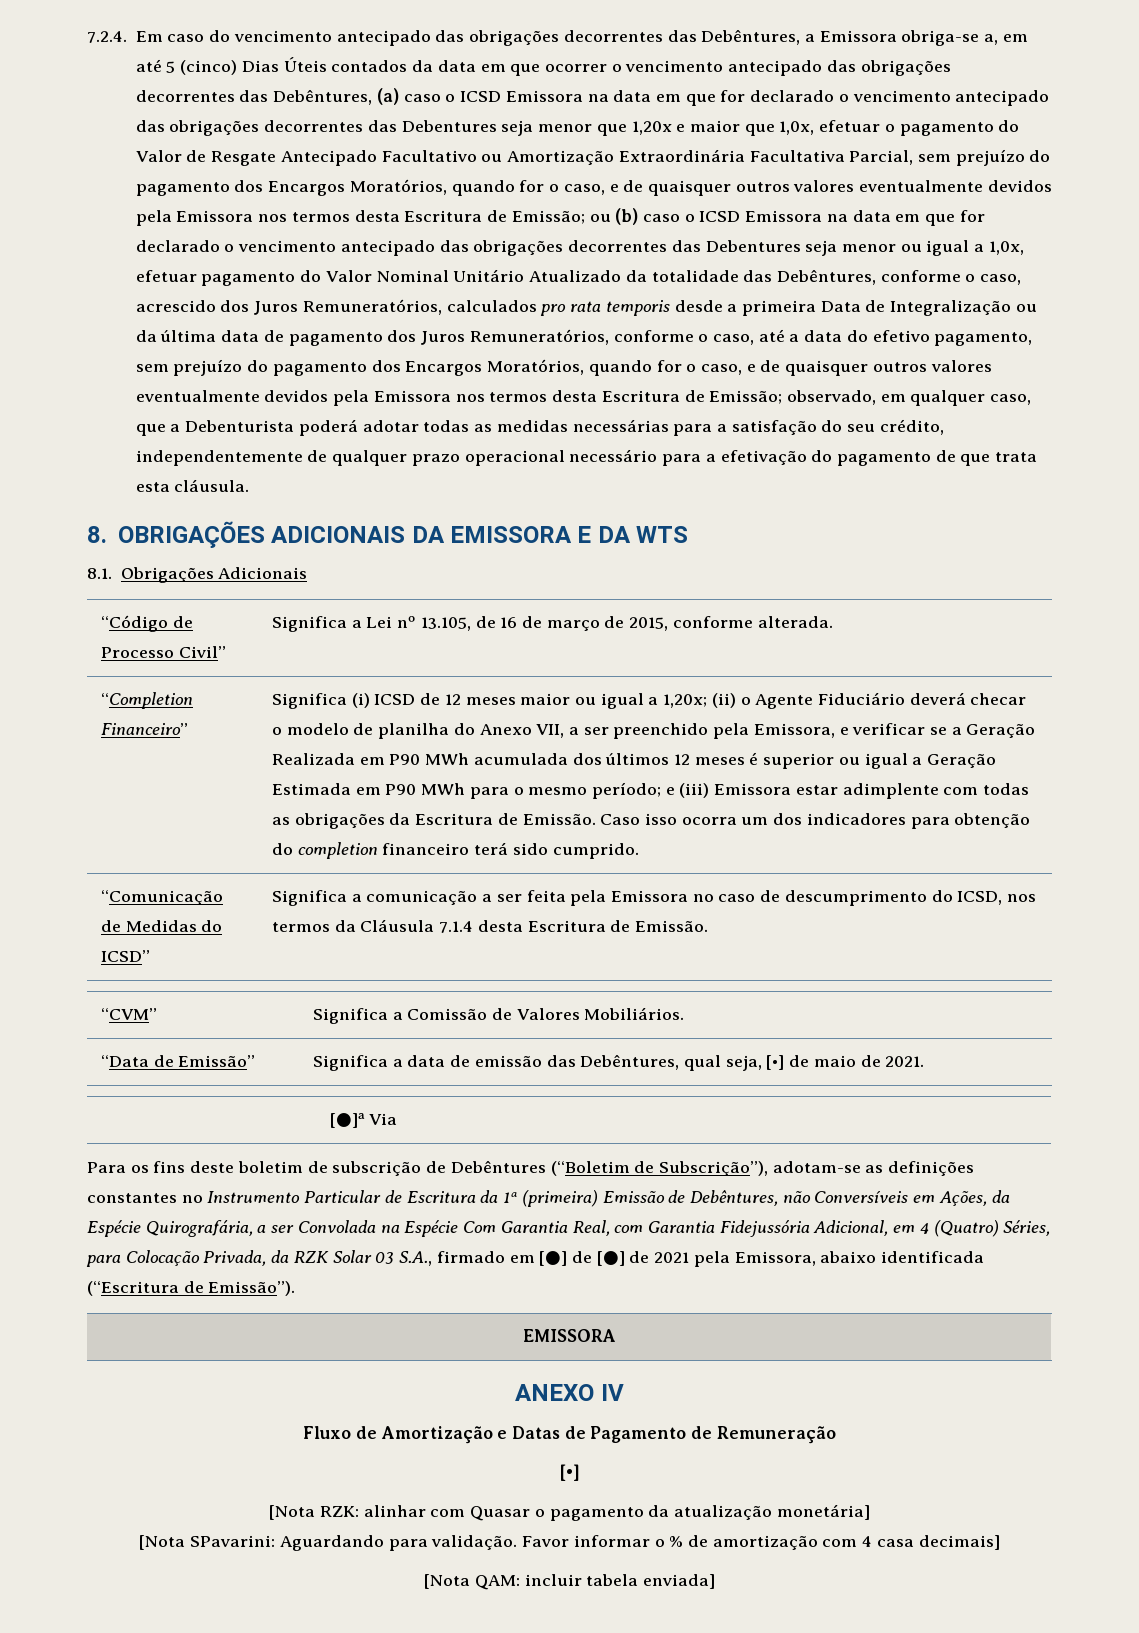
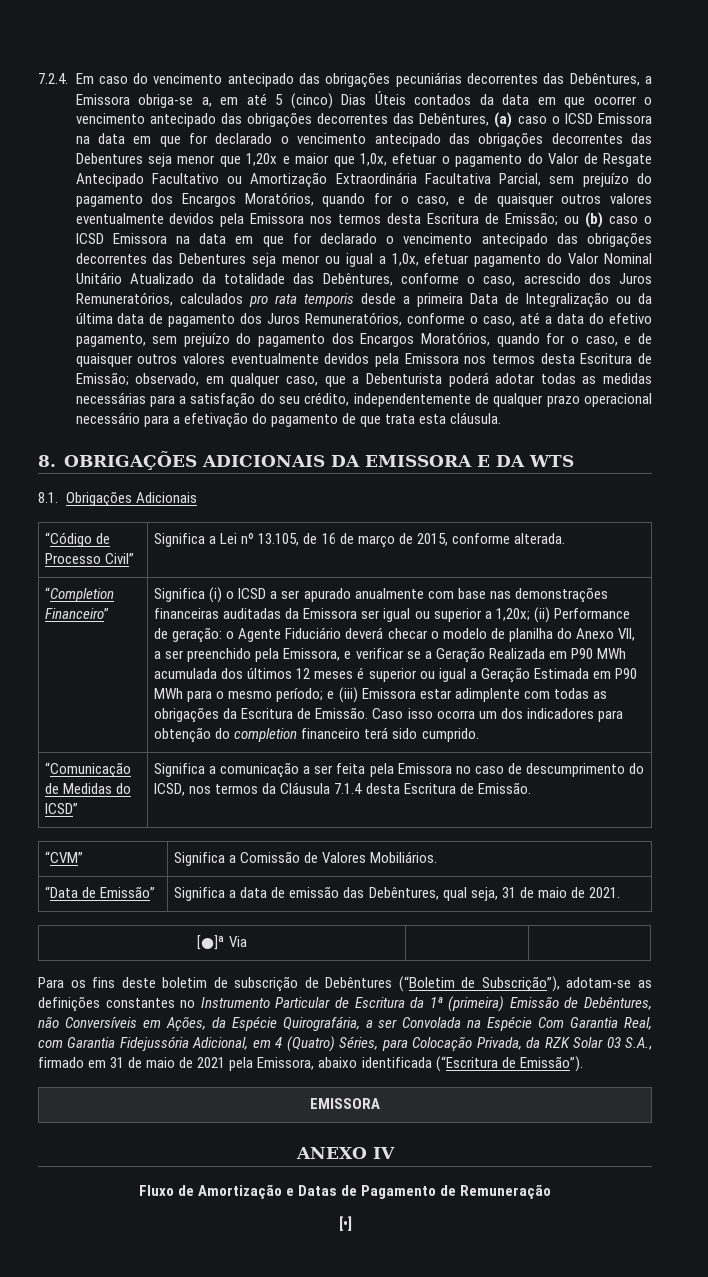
- 7.2.4. Em caso do vencimento antecipado das obrigações decorrentes das Debêntures, a Emissora obriga-se a, em até 5 (cinco) Dias Úteis contados da data em que ocorrer o vencimento antecipado das obrigações decorrentes das Debêntures, (a) caso o ICSD Emissora na data em que for declarado o vencimento antecipado das obrigações decorrentes das Debentures seja menor que 1,20x e maior que 1,0x, efetuar o pagamento do Valor de Resgate Antecipado Facultativo ou Amortização Extraordinária Facultativa Parcial, sem prejuízo do pagamento dos Encargos Moratórios, quando for o caso, e de quaisquer outros valores eventualmente devidos pela Emissora nos termos desta Escritura de Emissão;
+ 7.2.4. Em caso do vencimento antecipado das obrigações pecuniárias decorrentes das Debêntures, a Emissora obriga-se a, em até 5 (cinco) Dias Úteis contados da data em que ocorrer o vencimento antecipado das obrigações decorrentes das Debêntures, (a) caso o ICSD Emissora na data em que for declarado o vencimento antecipado das obrigações decorrentes das Debentures seja menor que 1,20x e maior que 1,0x, efetuar o pagamento do Valor de Resgate Antecipado Facultativo ou Amortização Extraordinária Facultativa Parcial, sem prejuízo do pagamento dos Encargos Moratórios, quando for o caso, e de quaisquer outros valores eventualmente devidos pela Emissora nos termos desta Escritura de Emissão;
- Significa (i) ICSD de 12 meses maior ou igual a 1,20x; (ii) o Agente Fiduciário deverá checar o modelo de planilha do Anexo VII, a ser preenchido pela Emissora, e verificar se a Geração Realizada em P90 MWh acumulada dos últimos 12 meses é superior ou igual a Geração Estimada em P90 MWh para o mesmo período; e (iii) Emissora estar adimplente com todas as obrigações da Escritura de Emissão.
+ Significa (i) o ICSD a ser apurado anualmente com base nas demonstrações financeiras auditadas da Emissora ser igual ou superior a 1,20x; (ii) Performance de geração: o Agente Fiduciário deverá checar o modelo de planilha do Anexo VII, a ser preenchido pela Emissora, e verificar se a Geração Realizada em P90 MWh acumulada dos últimos 12 meses é superior ou igual a Geração Estimada em P90 MWh para o mesmo período; e (iii) Emissora estar adimplente com todas as obrigações da Escritura de Emissão.
- “Data de Emissão” | Significa a data de emissão das Debêntures, qual seja, [•] de maio de 2021.
+ “Data de Emissão” | Significa a data de emissão das Debêntures, qual seja, 31 de maio de 2021.
- Para os fins deste boletim de subscrição de Debêntures (“Boletim de Subscrição”), adotam-se as definições constantes no Instrumento Particular de Escritura da 1ª (primeira) Emissão de Debêntures, não Conversíveis em Ações, da Espécie Quirografária, a ser Convolada na Espécie Com Garantia Real, com Garantia Fidejussória Adicional, em 4 (Quatro) Séries, para Colocação Privada, da RZK Solar 03 S.A., firmado em [●] de [●] de 2021 pela Emissora, abaixo identificada (“Escritura de Emissão”).
+ Para os fins deste boletim de subscrição de Debêntures (“Boletim de Subscrição”), adotam-se as definições constantes no Instrumento Particular de Escritura da 1ª (primeira) Emissão de Debêntures, não Conversíveis em Ações, da Espécie Quirografária, a ser Convolada na Espécie Com Garantia Real, com Garantia Fidejussória Adicional, em 4 (Quatro) Séries, para Colocação Privada, da RZK Solar 03 S.A., firmado em 31 de maio de 2021 pela Emissora, abaixo identificada (“Escritura de Emissão”).
- [Nota RZK: alinhar com Quasar o pagamento da atualização monetária]
- [Nota SPavarini: Aguardando para validação. Favor informar o % de amortização com 4 casa decimais]
- [Nota QAM: incluir tabela enviada]

